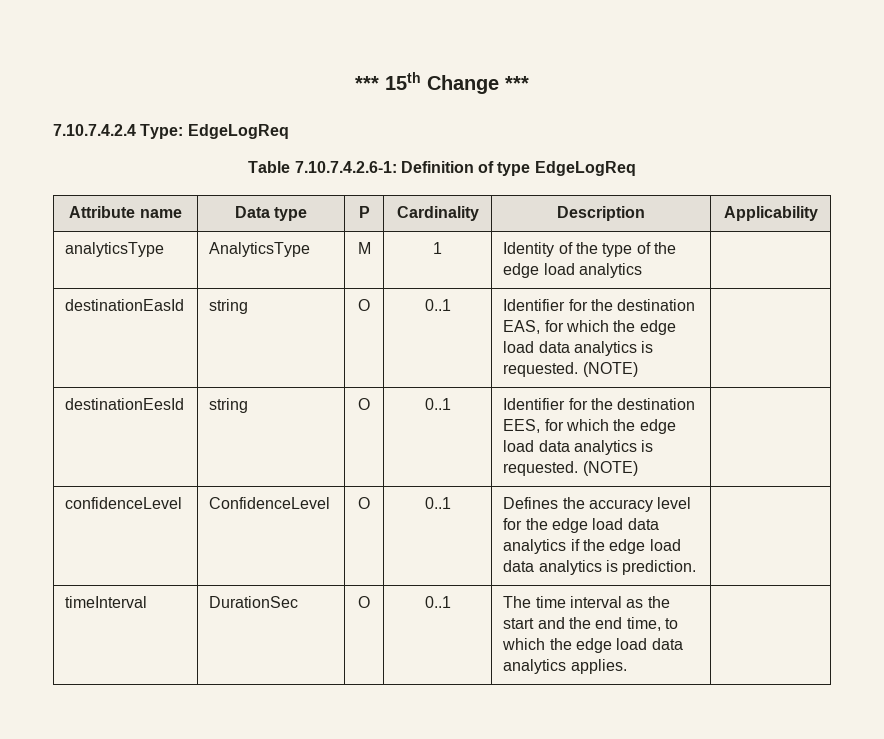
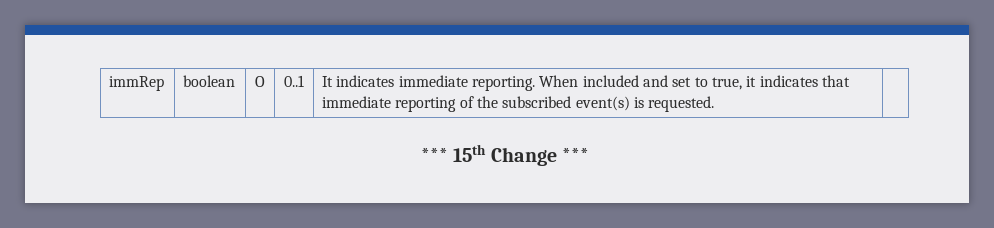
+ immRep | boolean | O | 0..1 | It indicates immediate reporting. When included and set to true, it indicates that immediate reporting of the subscribed event(s) is requested. |
  *** 15th Change ***
- 7.10.7.4.2.4 Type: EdgeLogReq
- Table 7.10.7.4.2.6-1: Definition of type EdgeLogReq
- Attribute name | Data type | P | Cardinality | Description | Applicability
- analyticsType | AnalyticsType | M | 1 | Identity of the type of the edge load analytics |
- destinationEasId | string | O | 0..1 | Identifier for the destination EAS, for which the edge load data analytics is requested. (NOTE) |
- destinationEesId | string | O | 0..1 | Identifier for the destination EES, for which the edge load data analytics is requested. (NOTE) |
- confidenceLevel | ConfidenceLevel | O | 0..1 | Defines the accuracy level for the edge load data analytics if the edge load data analytics is prediction. |
- timeInterval | DurationSec | O | 0..1 | The time interval as the start and the end time, to which the edge load data analytics applies. |

